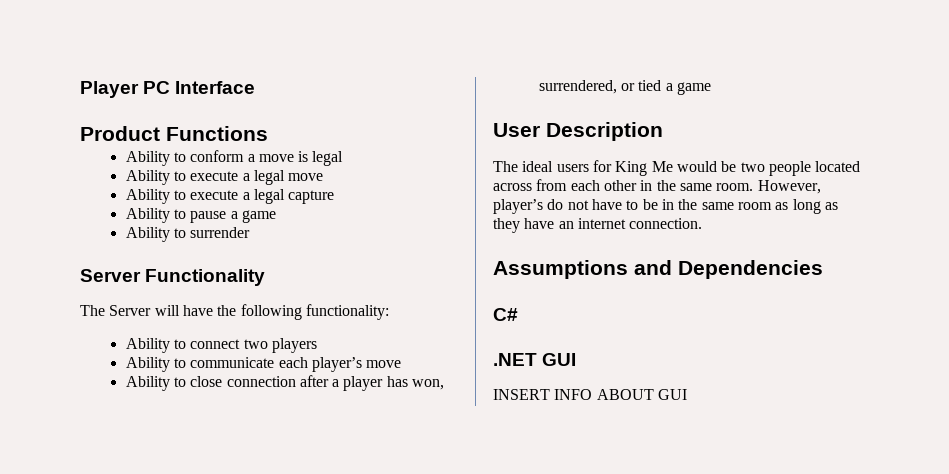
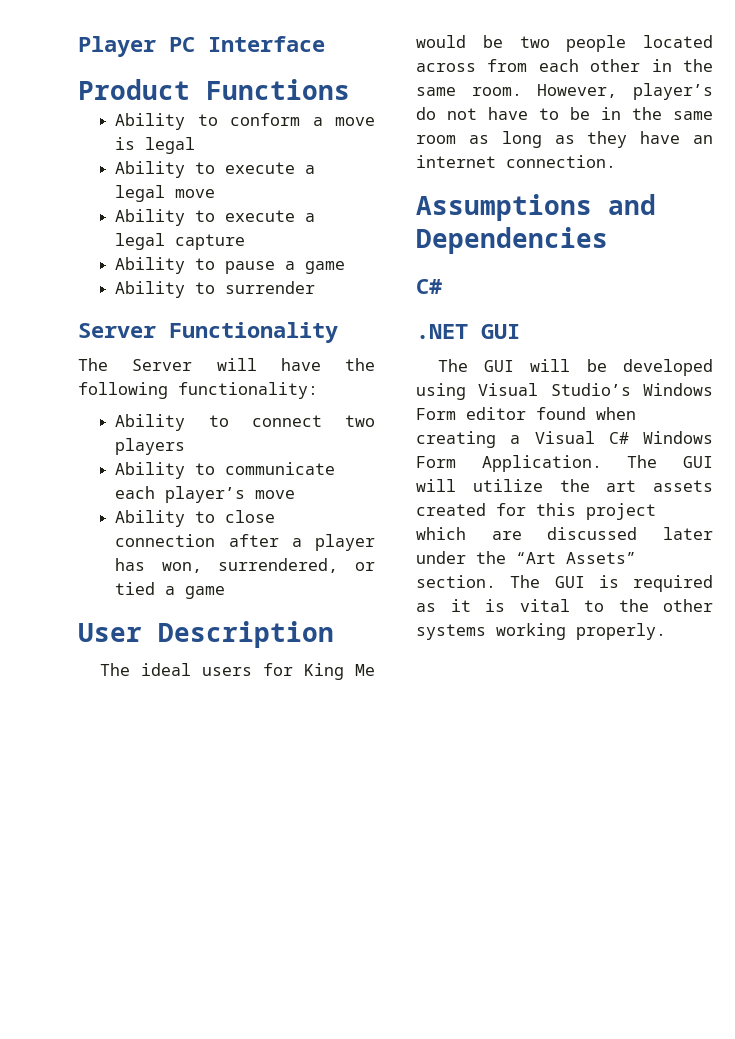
- INSERT INFO ABOUT GUI
+ The GUI will be developed using Visual Studio’s Windows Form editor found when creating a Visual C# Windows Form Application. The GUI will utilize the art assets created for this project which are discussed later under the “Art Assets” section. The GUI is required as it is vital to the other systems working properly.

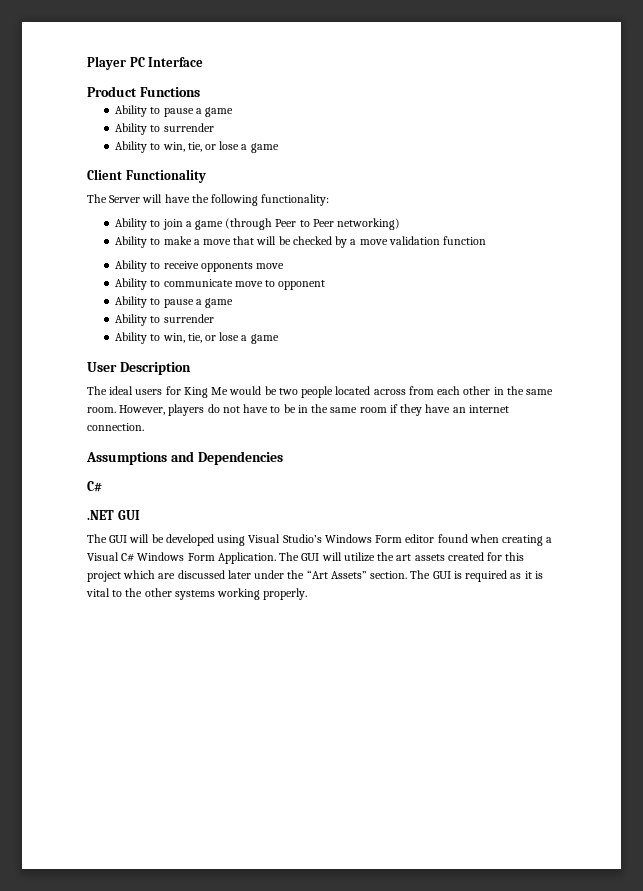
  Product Functions
- Ability to conform a move is legal
- Ability to execute a legal move
- Ability to execute a legal capture
  Ability to pause a game
  Ability to surrender
- Server Functionality
+ Ability to win, tie, or lose a game
+ Client Functionality
- Ability to connect two players
+ Ability to join a game (through Peer to Peer networking)
+ Ability to make a move that will be checked by a move validation function
+ Ability to receive opponents move
- Ability to communicate each player’s move
- Ability to close connection after a player has won, surrendered, or tied a game
+ Ability to communicate move to opponent
+ Ability to pause a game
+ Ability to surrender
+ Ability to win, tie, or lose a game
- However, player’s do not have to be in the same room as long as they have an internet connection.
+ However, players do not have to be in the same room if they have an internet connection.

